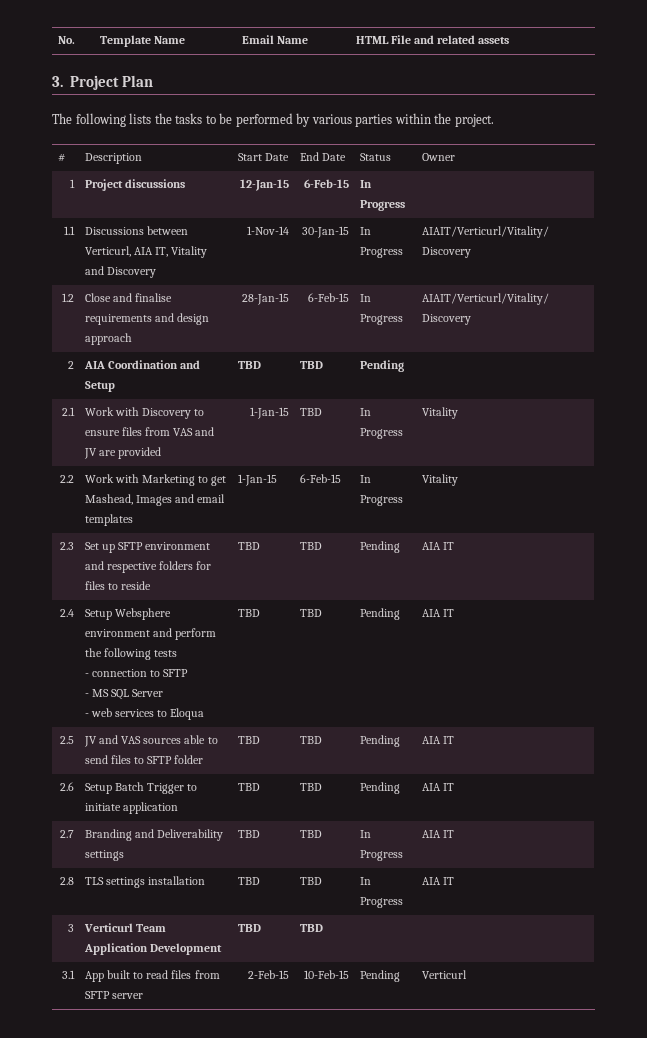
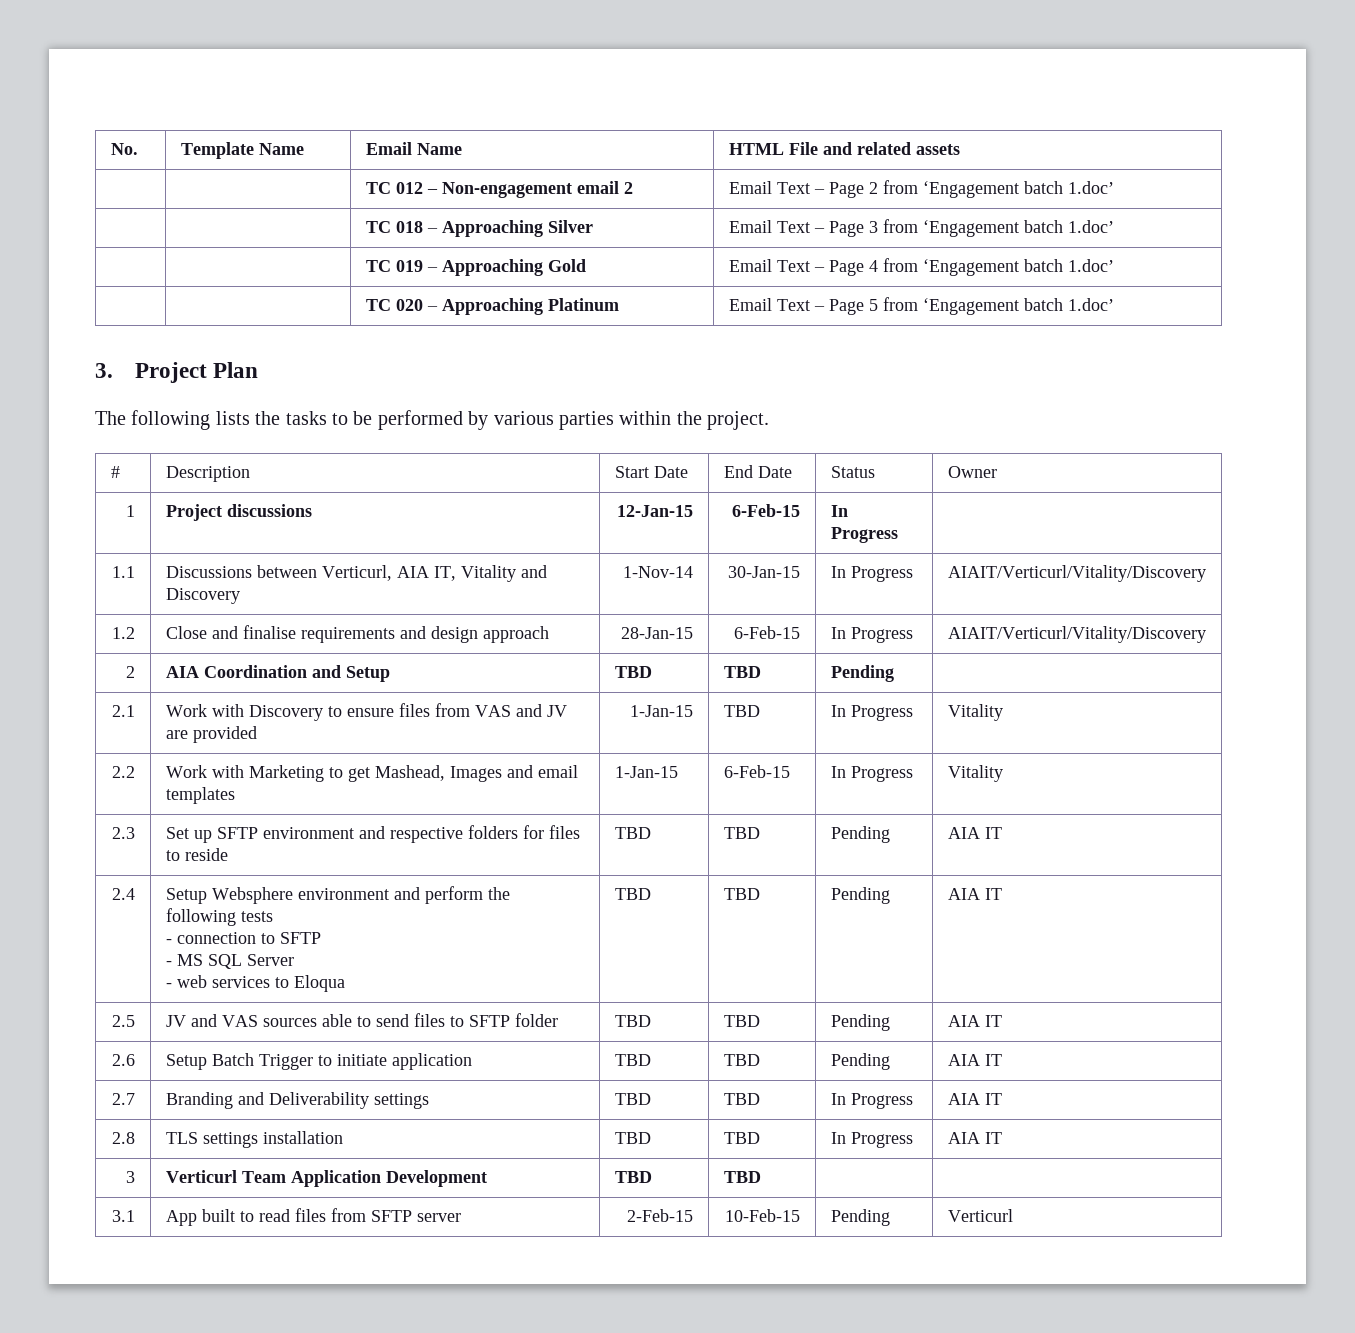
+ | | TC 012 – Non-engagement email 2 | Email Text – Page 2 from ‘Engagement batch 1.doc’
+ | | TC 018 – Approaching Silver | Email Text – Page 3 from ‘Engagement batch 1.doc’
+ | | TC 019 – Approaching Gold | Email Text – Page 4 from ‘Engagement batch 1.doc’
+ | | TC 020 – Approaching Platinum | Email Text – Page 5 from ‘Engagement batch 1.doc’

